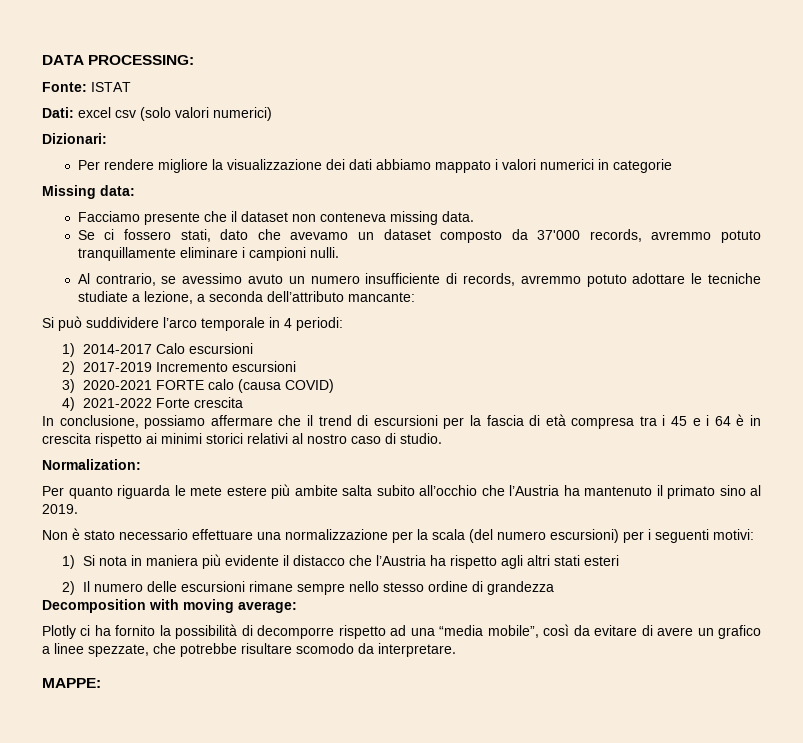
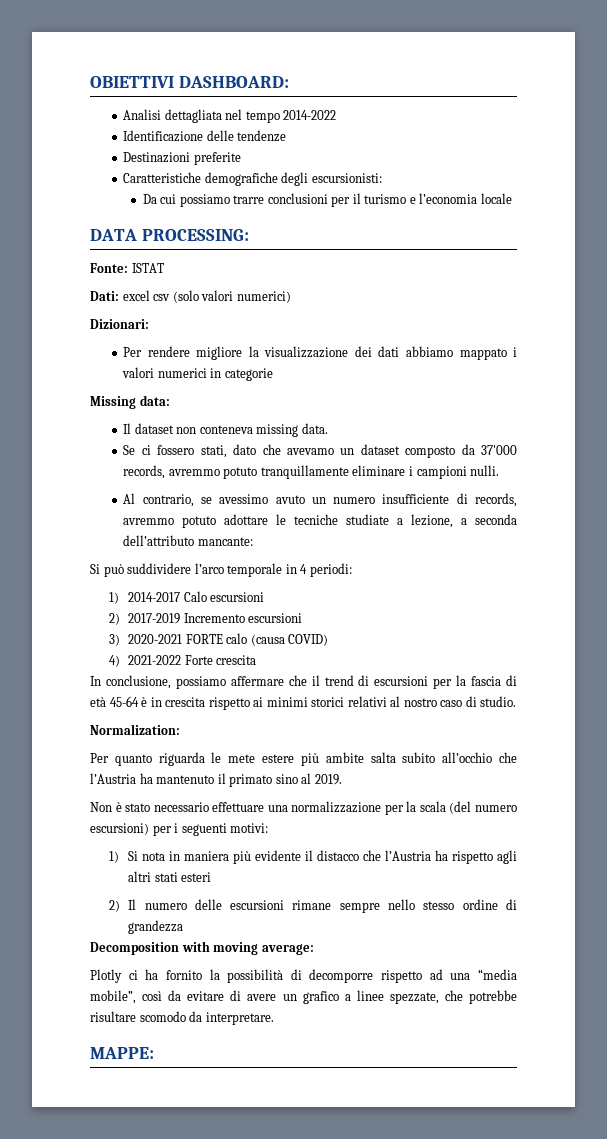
+ OBIETTIVI DASHBOARD:
+ Analisi dettagliata nel tempo 2014-2022
+ Identificazione delle tendenze
+ Destinazioni preferite
+ Caratteristiche demografiche degli escursionisti:
+ Da cui possiamo trarre conclusioni per il turismo e l’economia locale
- Facciamo presente che il dataset non conteneva missing data.
+ Il dataset non conteneva missing data.
- In conclusione, possiamo affermare che il trend di escursioni per la fascia di età compresa tra i 45 e i 64 è in crescita rispetto ai minimi storici relativi al nostro caso di studio.
+ In conclusione, possiamo affermare che il trend di escursioni per la fascia di età 45-64 è in crescita rispetto ai minimi storici relativi al nostro caso di studio.

